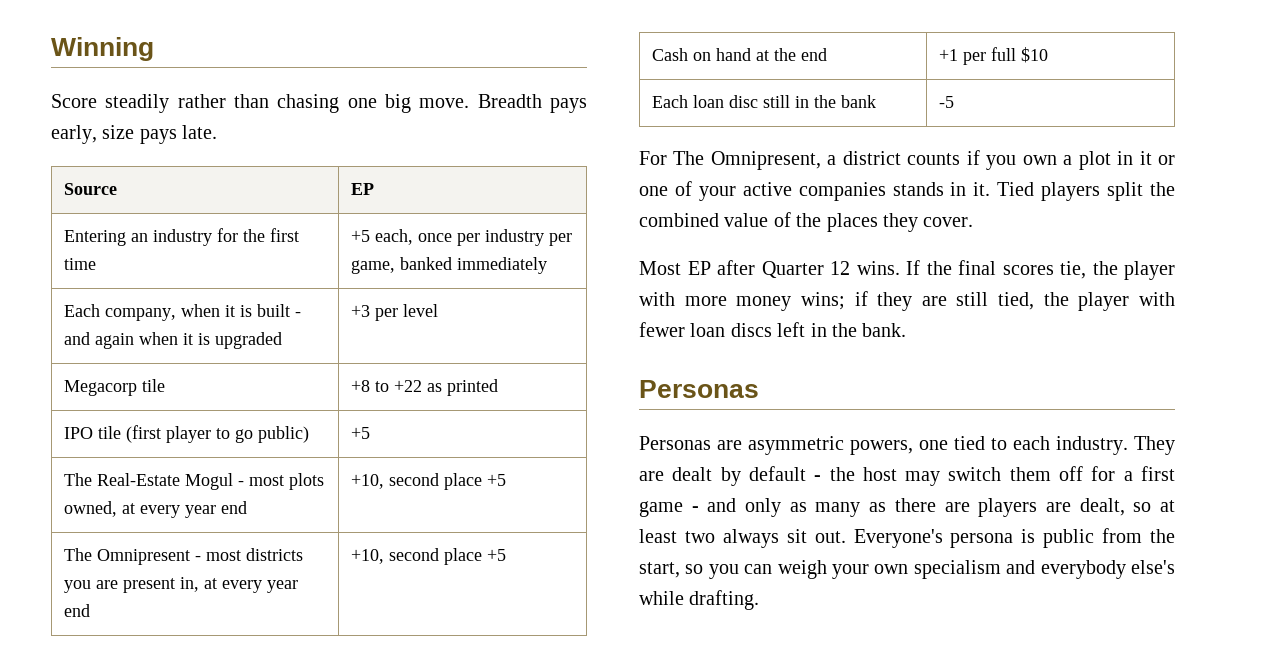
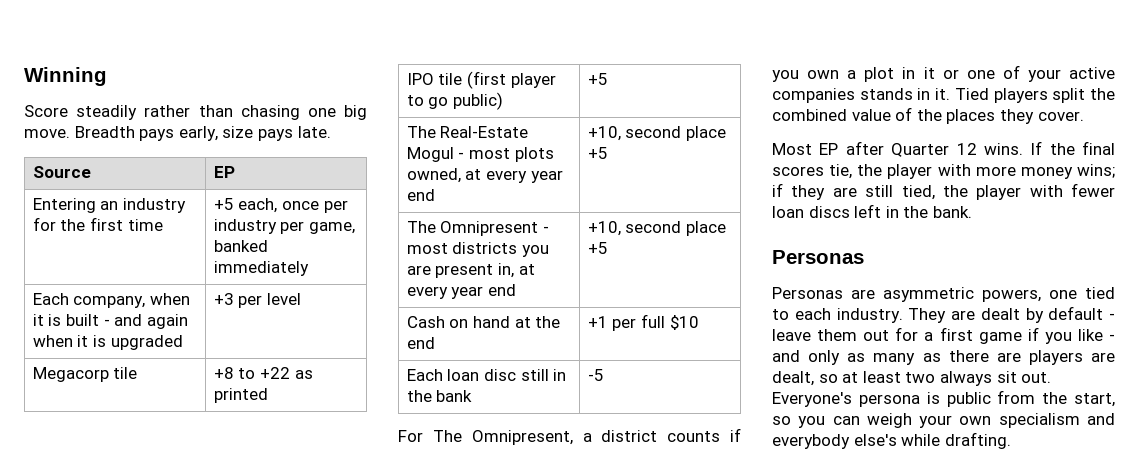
- They are dealt by default - the host may switch them off for a first game - and only as many as there are players are dealt, so at least two always sit out.
+ They are dealt by default - leave them out for a first game if you like - and only as many as there are players are dealt, so at least two always sit out.

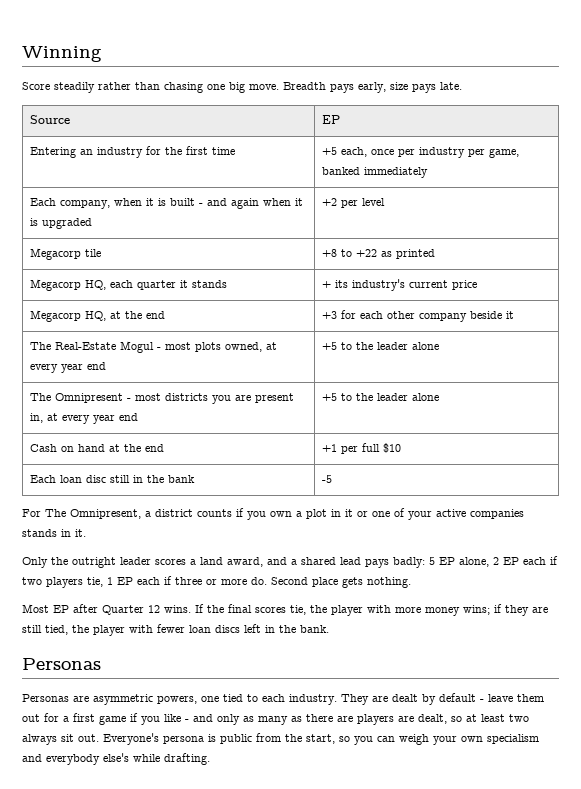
- Each company, when it is built - and again when it is upgraded | +3 per level
+ Each company, when it is built - and again when it is upgraded | +2 per level
- IPO tile (first player to go public) | +5
+ Megacorp HQ, each quarter it stands | + its industry's current price
+ Megacorp HQ, at the end | +3 for each other company beside it
- The Real-Estate Mogul - most plots owned, at every year end | +10, second place +5
+ The Real-Estate Mogul - most plots owned, at every year end | +5 to the leader alone
- The Omnipresent - most districts you are present in, at every year end | +10, second place +5
+ The Omnipresent - most districts you are present in, at every year end | +5 to the leader alone
- For The Omnipresent, a district counts if you own a plot in it or one of your active companies stands in it. Tied players split the combined value of the places they cover.
+ For The Omnipresent, a district counts if you own a plot in it or one of your active companies stands in it.
+ Only the outright leader scores a land award, and a shared lead pays badly: 5 EP alone, 2 EP each if two players tie, 1 EP each if three or more do. Second place gets nothing.

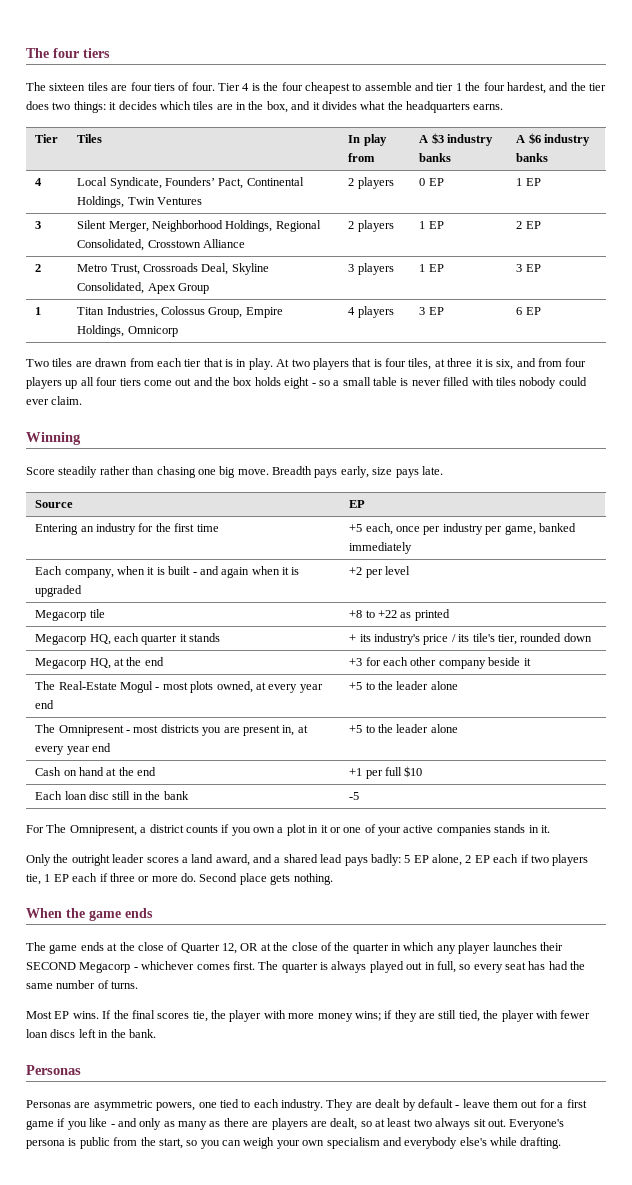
+ The four tiers
+ The sixteen tiles are four tiers of four. Tier 4 is the four cheapest to assemble and tier 1 the four hardest, and the tier does two things: it decides which tiles are in the box, and it divides what the headquarters earns.
+ Tier | Tiles | In play from | A $3 industry banks | A $6 industry banks
+ 4 | Local Syndicate, Founders’ Pact, Continental Holdings, Twin Ventures | 2 players | 0 EP | 1 EP
+ 3 | Silent Merger, Neighborhood Holdings, Regional Consolidated, Crosstown Alliance | 2 players | 1 EP | 2 EP
+ 2 | Metro Trust, Crossroads Deal, Skyline Consolidated, Apex Group | 3 players | 1 EP | 3 EP
+ 1 | Titan Industries, Colossus Group, Empire Holdings, Omnicorp | 4 players | 3 EP | 6 EP
+ Two tiles are drawn from each tier that is in play. At two players that is four tiles, at three it is six, and from four players up all four tiers come out and the box holds eight - so a small table is never filled with tiles nobody could ever claim.
- Megacorp HQ, each quarter it stands | + its industry's current price
+ Megacorp HQ, each quarter it stands | + its industry's price / its tile's tier, rounded down
+ When the game ends
+ The game ends at the close of Quarter 12, OR at the close of the quarter in which any player launches their SECOND Megacorp - whichever comes first. The quarter is always played out in full, so every seat has had the same number of turns.
- Most EP after Quarter 12 wins.
+ Most EP wins.

